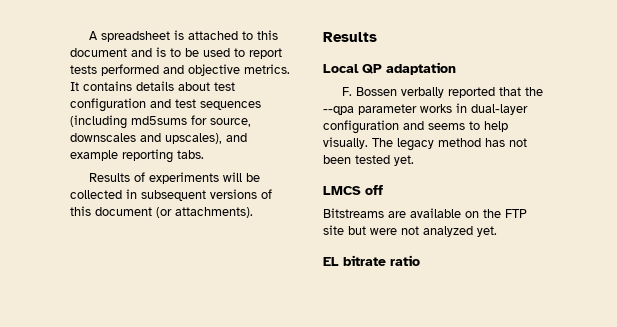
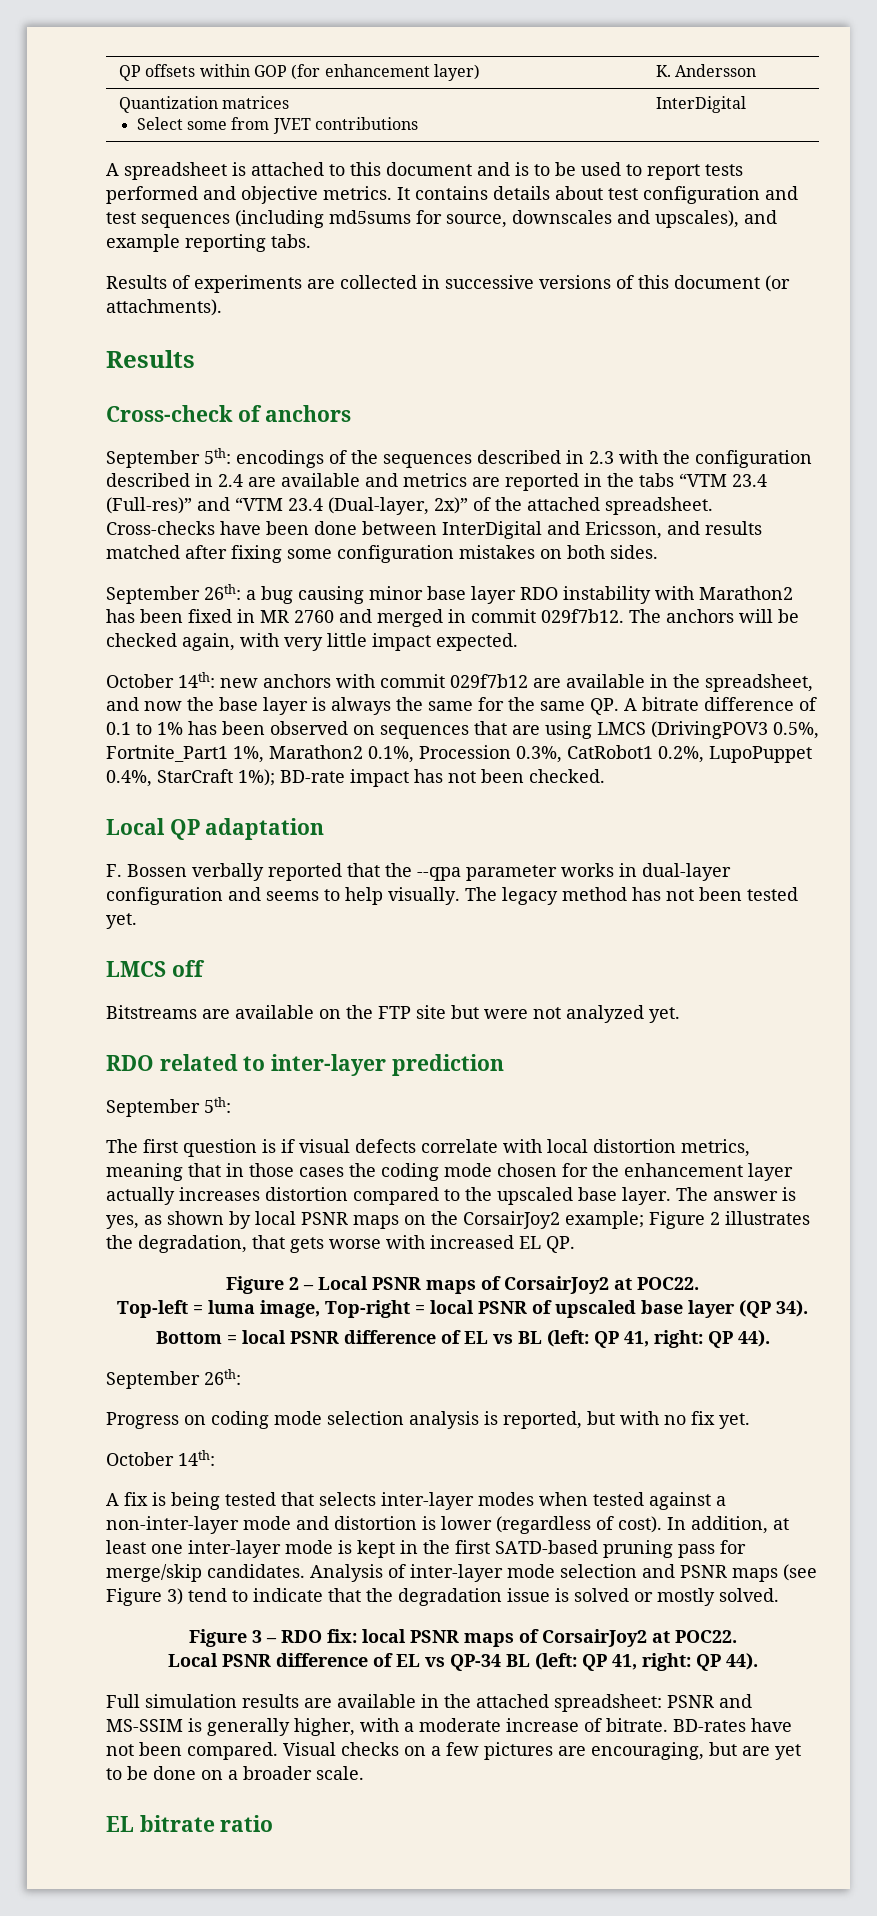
+ QP offsets within GOP (for enhancement layer) | K. Andersson
+ Quantization matrices
+ Select some from JVET contributions | InterDigital
- Results of experiments will be collected in subsequent versions of this document (or attachments).
+ Results of experiments are collected in successive versions of this document (or attachments).
+ Cross-check of anchors
+ September 5th: encodings of the sequences described in 2.3 with the configuration described in 2.4 are available and metrics are reported in the tabs “VTM 23.4 (Full-res)” and “VTM 23.4 (Dual-layer, 2x)” of the attached spreadsheet. Cross-checks have been done between InterDigital and Ericsson, and results matched after fixing some configuration mistakes on both sides.
+ September 26th: a bug causing minor base layer RDO instability with Marathon2 has been fixed in MR 2760 and merged in commit 029f7b12. The anchors will be checked again, with very little impact expected.
+ October 14th: new anchors with commit 029f7b12 are available in the spreadsheet, and now the base layer is always the same for the same QP. A bitrate difference of 0.1 to 1% has been observed on sequences that are using LMCS (DrivingPOV3 0.5%, Fortnite_Part1 1%, Marathon2 0.1%, Procession 0.3%, CatRobot1 0.2%, LupoPuppet 0.4%, StarCraft 1%); BD-rate impact has not been checked.
+ RDO related to inter-layer prediction
+ September 5th:
+ The first question is if visual defects correlate with local distortion metrics, meaning that in those cases the coding mode chosen for the enhancement layer actually increases distortion compared to the upscaled base layer. The answer is yes, as shown by local PSNR maps on the CorsairJoy2 example; Figure 2 illustrates the degradation, that gets worse with increased EL QP.
+ Figure 2 – Local PSNR maps of CorsairJoy2 at POC22.
+ Top-left = luma image, Top-right = local PSNR of upscaled base layer (QP 34).
+ Bottom = local PSNR difference of EL vs BL (left: QP 41, right: QP 44).
+ September 26th:
+ Progress on coding mode selection analysis is reported, but with no fix yet.
+ October 14th:
+ A fix is being tested that selects inter-layer modes when tested against a non-inter-layer mode and distortion is lower (regardless of cost). In addition, at least one inter-layer mode is kept in the first SATD-based pruning pass for merge/skip candidates. Analysis of inter-layer mode selection and PSNR maps (see Figure 3) tend to indicate that the degradation issue is solved or mostly solved.
+ Figure 3 – RDO fix: local PSNR maps of CorsairJoy2 at POC22.
+ Local PSNR difference of EL vs QP-34 BL (left: QP 41, right: QP 44).
+ Full simulation results are available in the attached spreadsheet: PSNR and MS-SSIM is generally higher, with a moderate increase of bitrate. BD-rates have not been compared. Visual checks on a few pictures are encouraging, but are yet to be done on a broader scale.

